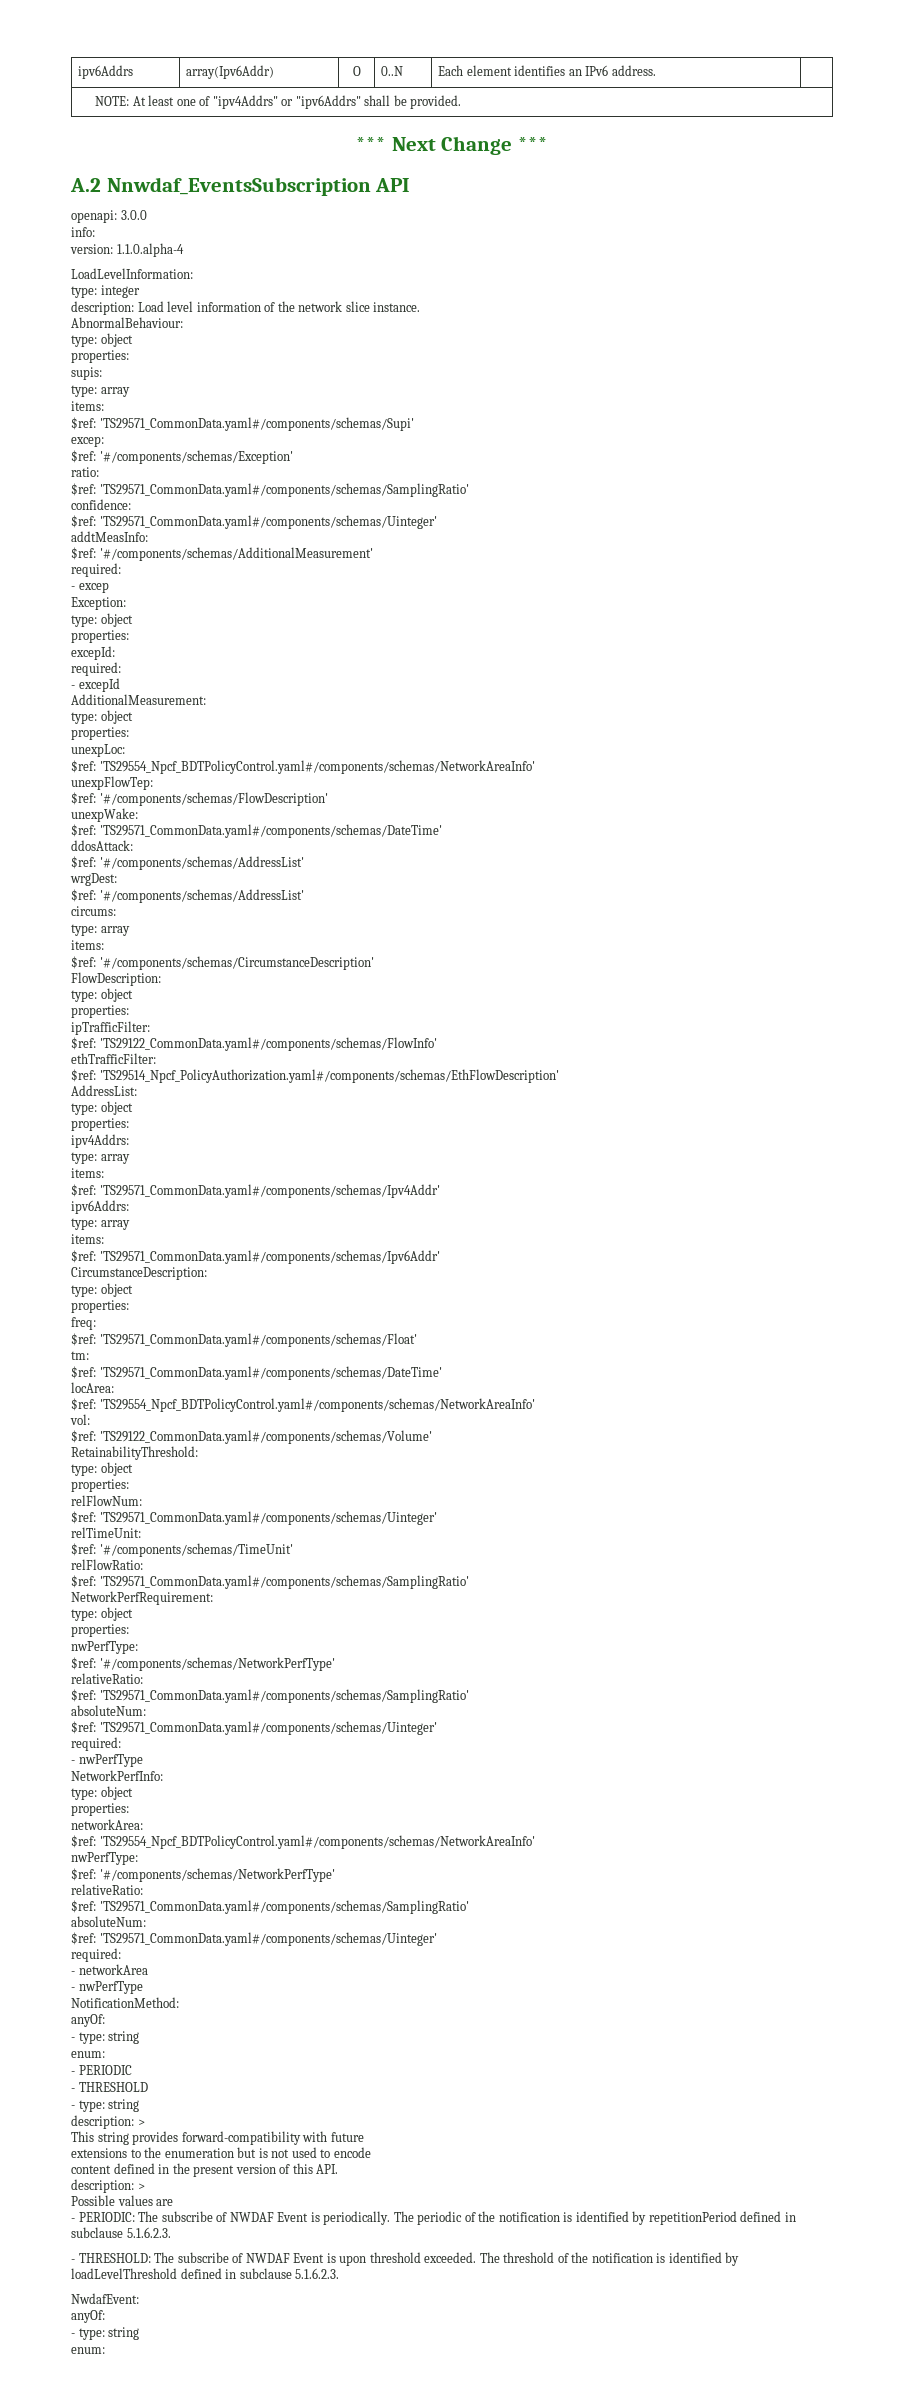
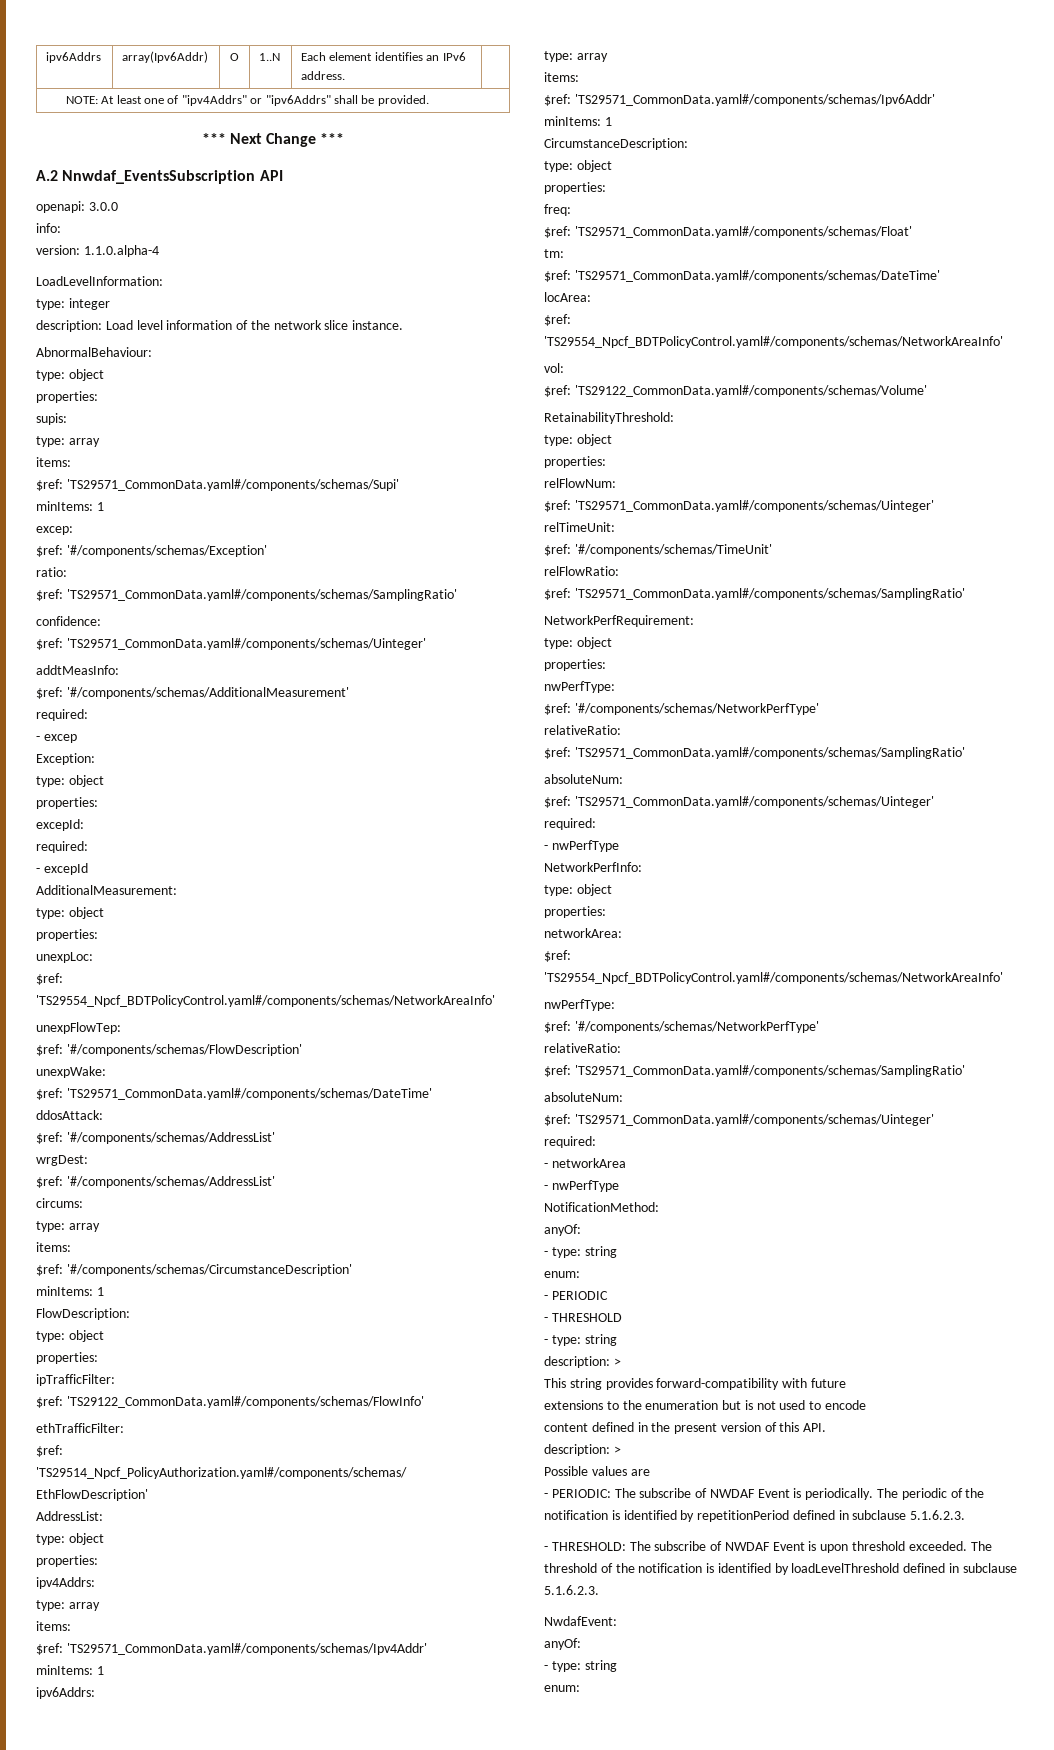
- ipv6Addrs | array(Ipv6Addr) | O | 0..N | Each element identifies an IPv6 address. |
+ ipv6Addrs | array(Ipv6Addr) | O | 1..N | Each element identifies an IPv6 address. |
  $ref: 'TS29571_CommonData.yaml#/components/schemas/Supi'
+ minItems: 1
  $ref: '#/components/schemas/CircumstanceDescription'
+ minItems: 1
  $ref: 'TS29571_CommonData.yaml#/components/schemas/Ipv4Addr'
+ minItems: 1
  $ref: 'TS29571_CommonData.yaml#/components/schemas/Ipv6Addr'
+ minItems: 1

